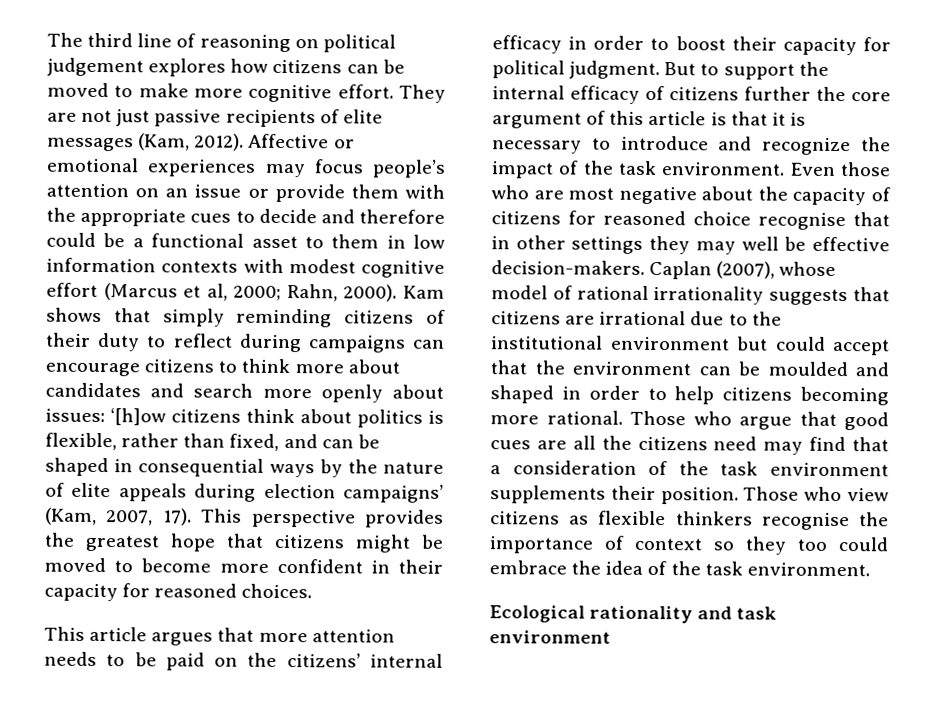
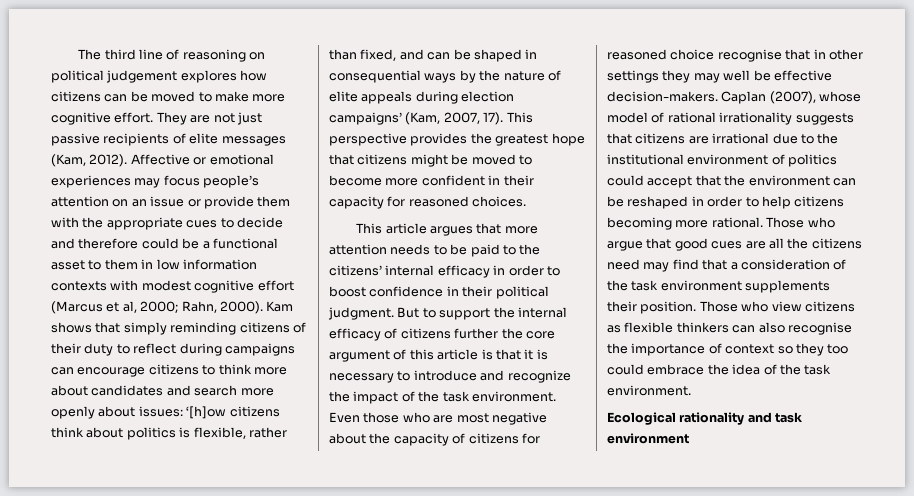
- This article argues that more attention needs to be paid on the citizens’ internal efficacy in order to boost their capacity for political judgment.
+ This article argues that more attention needs to be paid to the citizens’ internal efficacy in order to boost confidence in their political judgment.
- Caplan (2007), whose model of rational irrationality suggests that citizens are irrational due to the institutional environment but could accept that the environment can be moulded and shaped in order to help citizens becoming more rational.
+ Caplan (2007), whose model of rational irrationality suggests that citizens are irrational due to the institutional environment of politics could accept that the environment can be reshaped in order to help citizens becoming more rational.
- Those who view citizens as flexible thinkers recognise the importance of context so they too could embrace the idea of the task environment.
+ Those who view citizens as flexible thinkers can also recognise the importance of context so they too could embrace the idea of the task environment.

